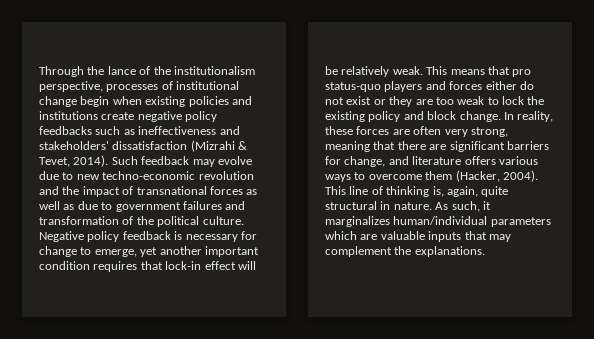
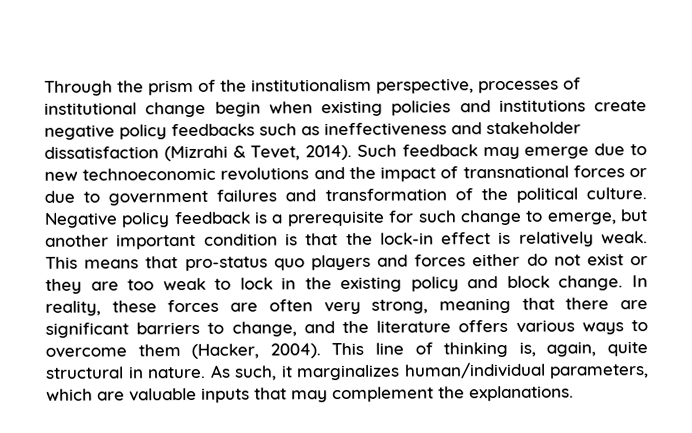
- Through the lance of the institutionalism perspective, processes of institutional change begin when existing policies and institutions create negative policy feedbacks such as ineffectiveness and stakeholders' dissatisfaction (Mizrahi & Tevet, 2014).
+ Through the prism of the institutionalism perspective, processes of institutional change begin when existing policies and institutions create negative policy feedbacks such as ineffectiveness and stakeholder dissatisfaction (Mizrahi & Tevet, 2014).
- Such feedback may evolve due to new techno-economic revolution and the impact of transnational forces as well as due to government failures and transformation of the political culture.
+ Such feedback may emerge due to new technoeconomic revolutions and the impact of transnational forces or due to government failures and transformation of the political culture.
- Negative policy feedback is necessary for change to emerge, yet another important condition requires that lock-in effect will be relatively weak.
+ Negative policy feedback is a prerequisite for such change to emerge, but another important condition is that the lock-in effect is relatively weak.
- This means that pro status-quo players and forces either do not exist or they are too weak to lock the existing policy and block change.
+ This means that pro-status quo players and forces either do not exist or they are too weak to lock in the existing policy and block change.
- In reality, these forces are often very strong, meaning that there are significant barriers for change, and literature offers various ways to overcome them (Hacker, 2004).
+ In reality, these forces are often very strong, meaning that there are significant barriers to change, and the literature offers various ways to overcome them (Hacker, 2004).
- As such, it marginalizes human/individual parameters which are valuable inputs that may complement the explanations.
+ As such, it marginalizes human/individual parameters, which are valuable inputs that may complement the explanations.

